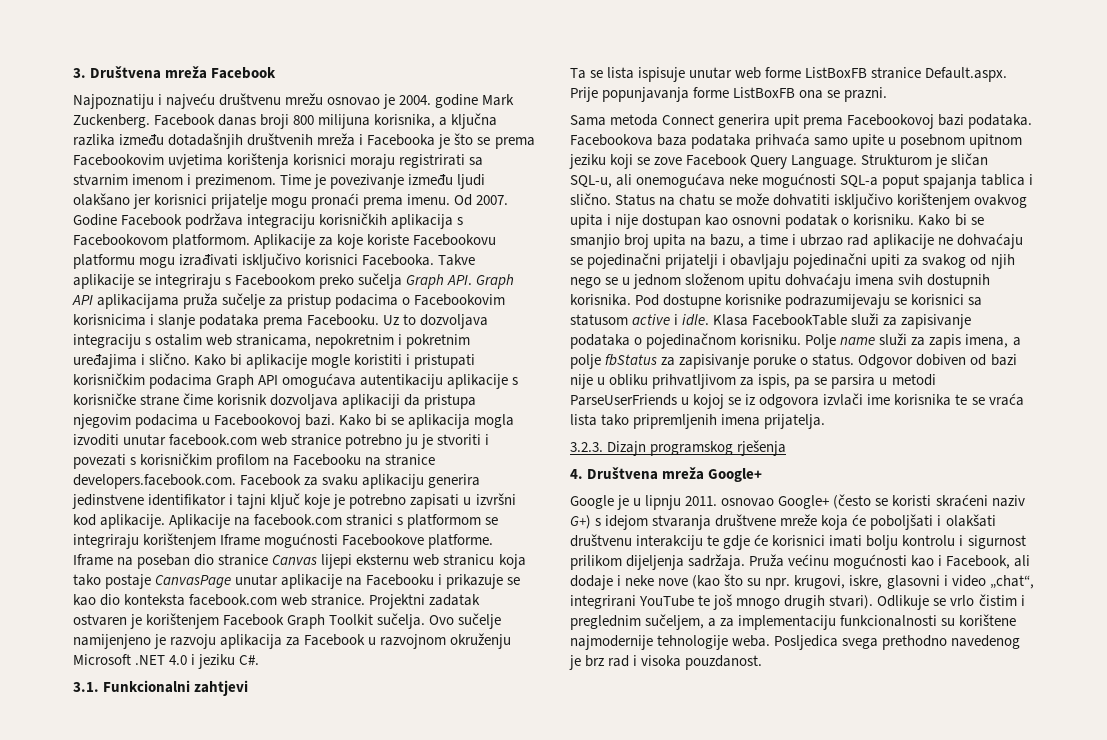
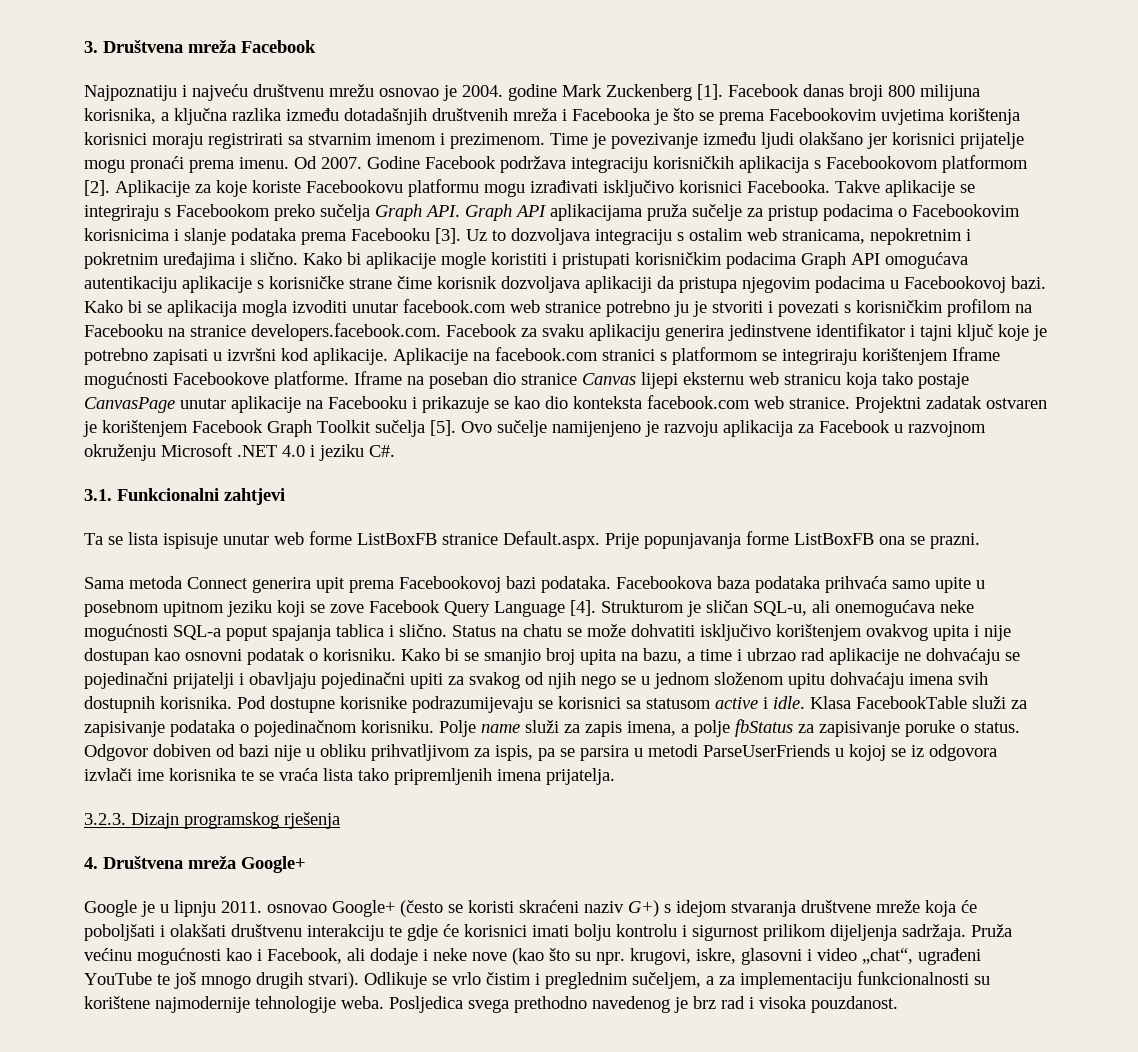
- Najpoznatiju i najveću društvenu mrežu osnovao je 2004. godine Mark Zuckenberg.
+ Najpoznatiju i najveću društvenu mrežu osnovao je 2004. godine Mark Zuckenberg [1].
- Godine Facebook podržava integraciju korisničkih aplikacija s Facebookovom platformom.
+ Godine Facebook podržava integraciju korisničkih aplikacija s Facebookovom platformom [2].
- Takve aplikacije se integriraju s Facebookom preko sučelja Graph API. Graph API aplikacijama pruža sučelje za pristup podacima o Facebookovim korisnicima i slanje podataka prema Facebooku.
+ Takve aplikacije se integriraju s Facebookom preko sučelja Graph API. Graph API aplikacijama pruža sučelje za pristup podacima o Facebookovim korisnicima i slanje podataka prema Facebooku [3].
- Projektni zadatak ostvaren je korištenjem Facebook Graph Toolkit sučelja.
+ Projektni zadatak ostvaren je korištenjem Facebook Graph Toolkit sučelja [5].
- Facebookova baza podataka prihvaća samo upite u posebnom upitnom jeziku koji se zove Facebook Query Language.
+ Facebookova baza podataka prihvaća samo upite u posebnom upitnom jeziku koji se zove Facebook Query Language [4].
- Pruža većinu mogućnosti kao i Facebook, ali dodaje i neke nove (kao što su npr. krugovi, iskre, glasovni i video „chat“, integrirani YouTube te još mnogo drugih stvari).
+ Pruža većinu mogućnosti kao i Facebook, ali dodaje i neke nove (kao što su npr. krugovi, iskre, glasovni i video „chat“, ugrađeni YouTube te još mnogo drugih stvari).

